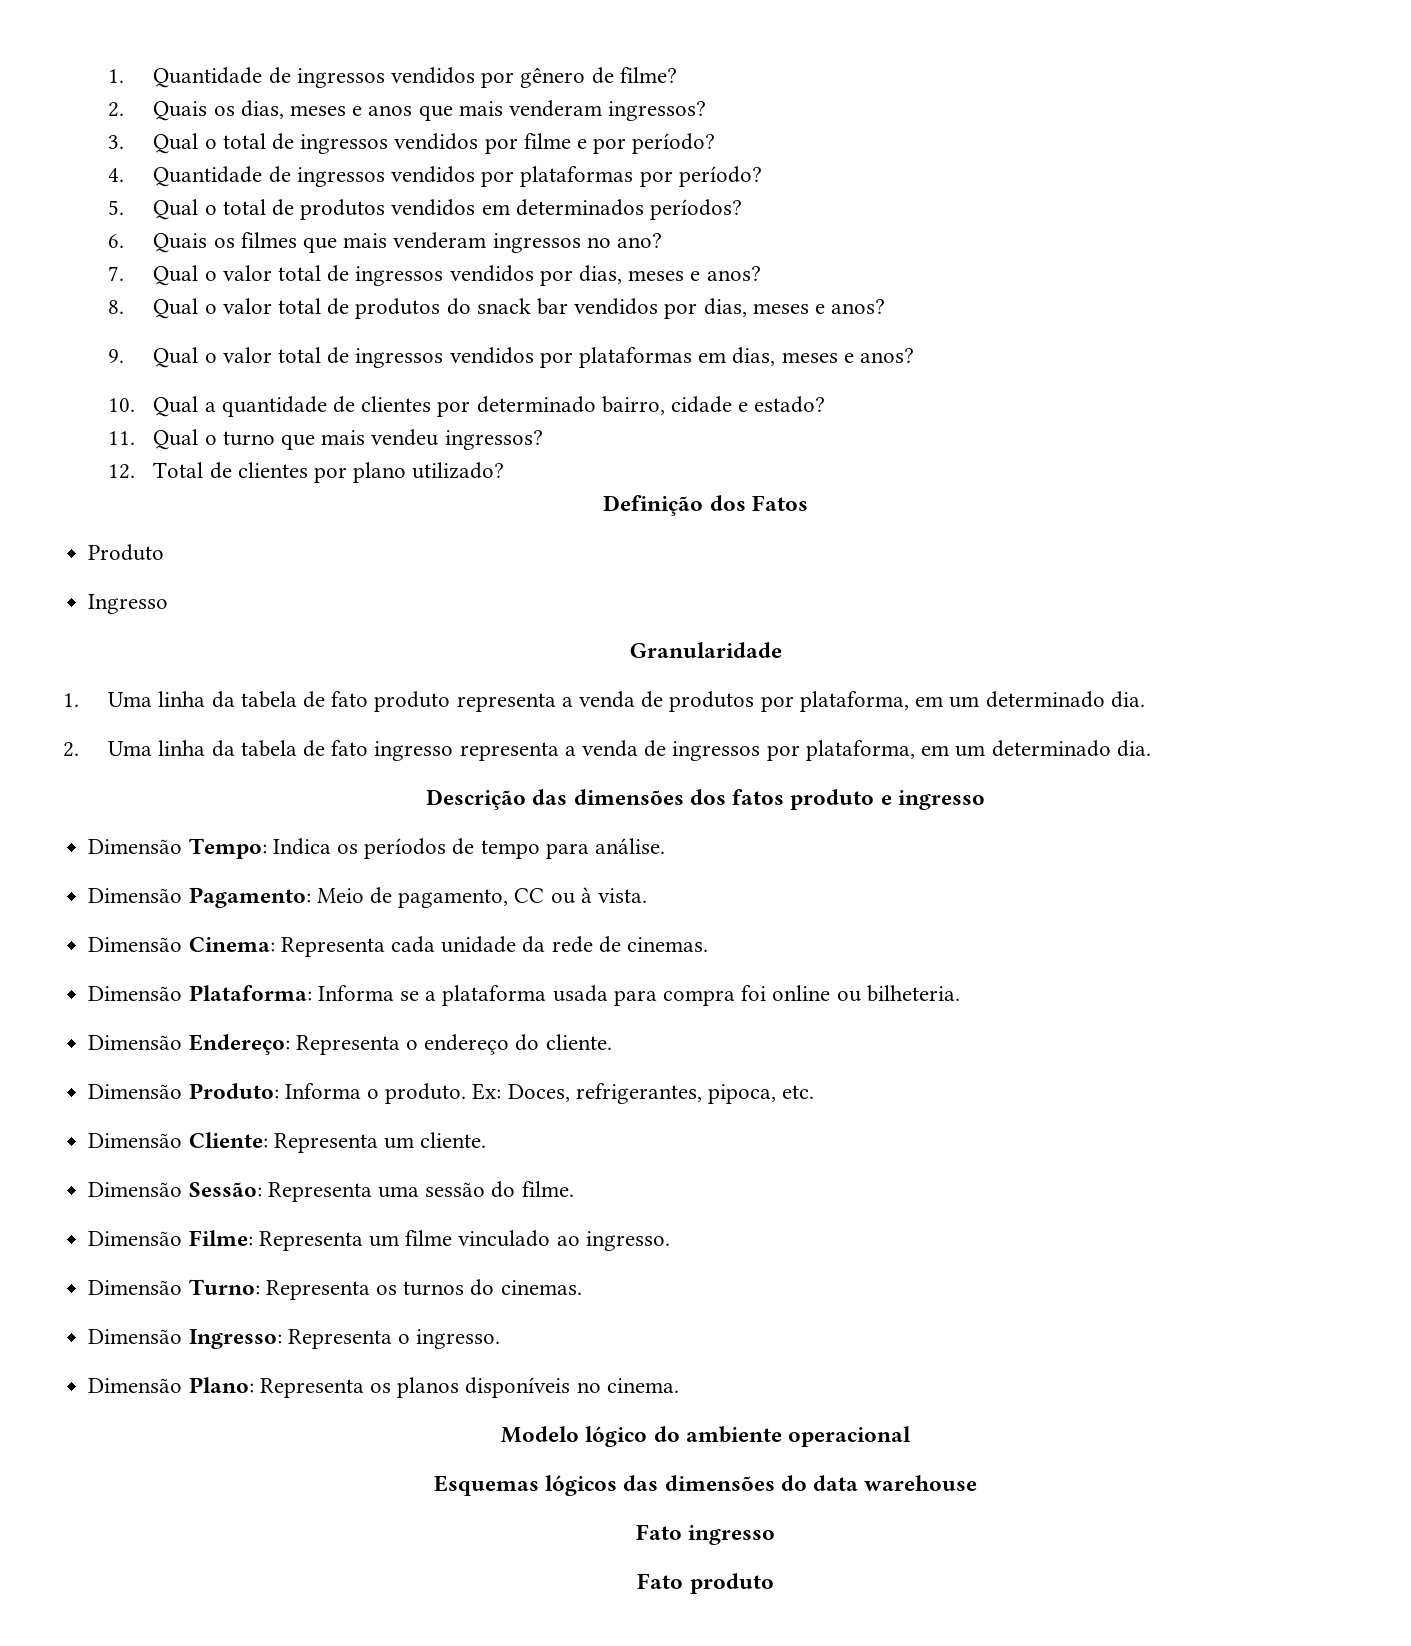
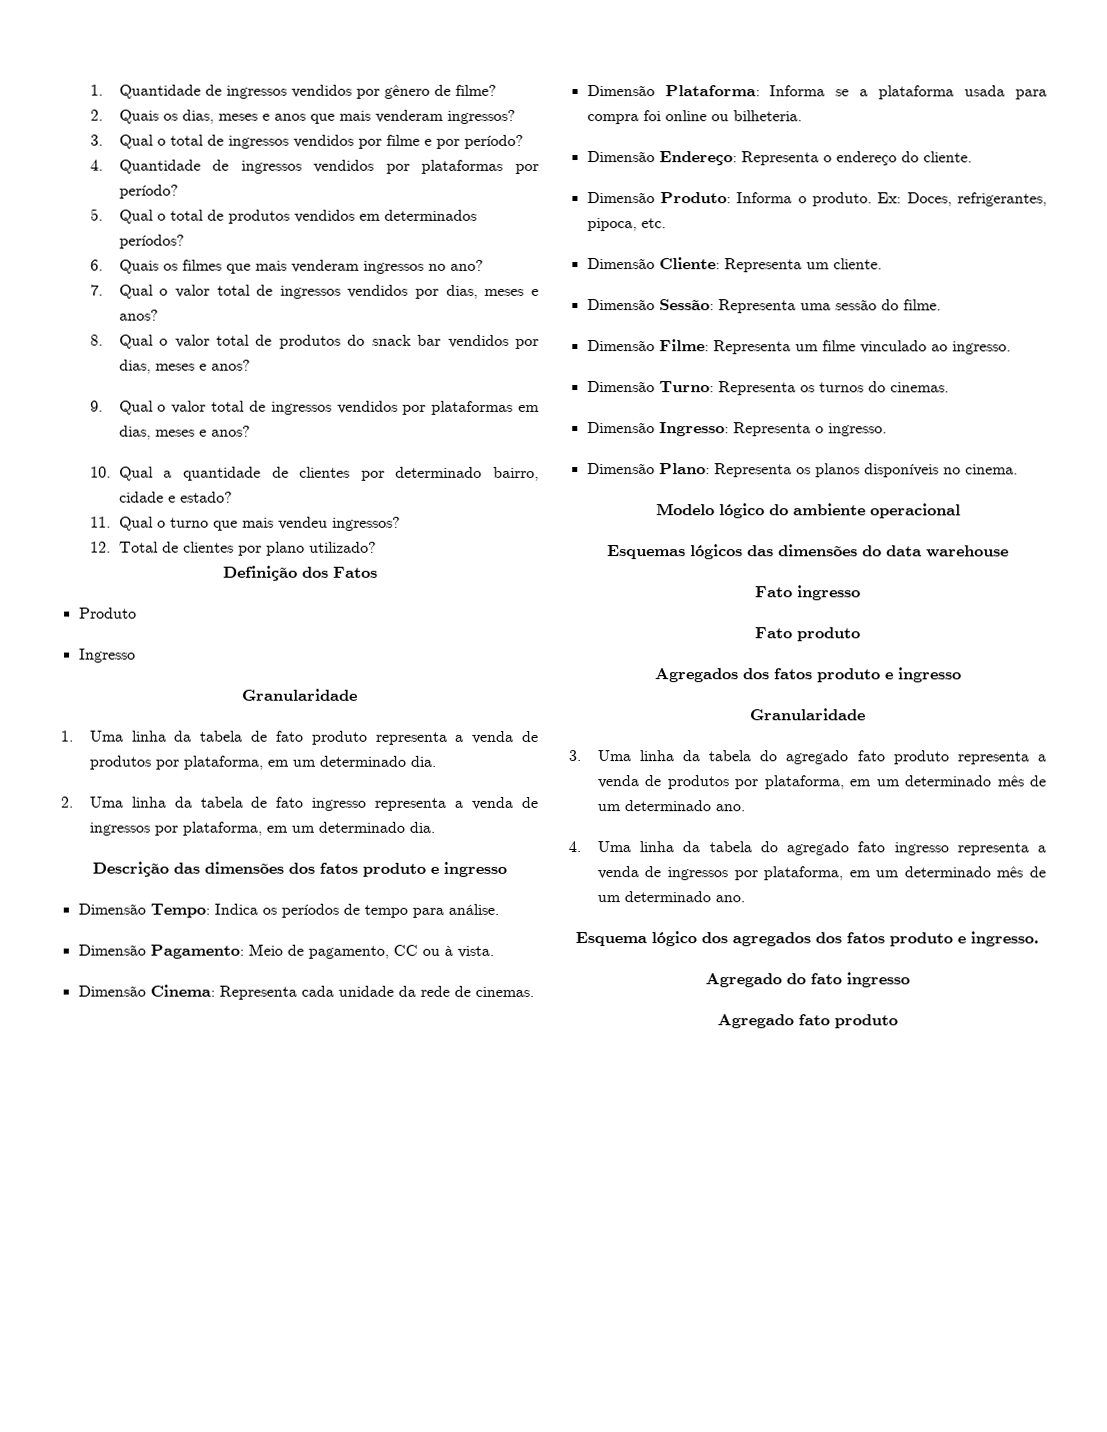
+ Agregados dos fatos produto e ingresso
+ Granularidade
+ 3. Uma linha da tabela do agregado fato produto representa a venda de produtos por plataforma, em um determinado mês de um determinado ano.
+ 4. Uma linha da tabela do agregado fato ingresso representa a venda de ingressos por plataforma, em um determinado mês de um determinado ano.
+ Esquema lógico dos agregados dos fatos produto e ingresso.
+ Agregado do fato ingresso
+ Agregado fato produto

